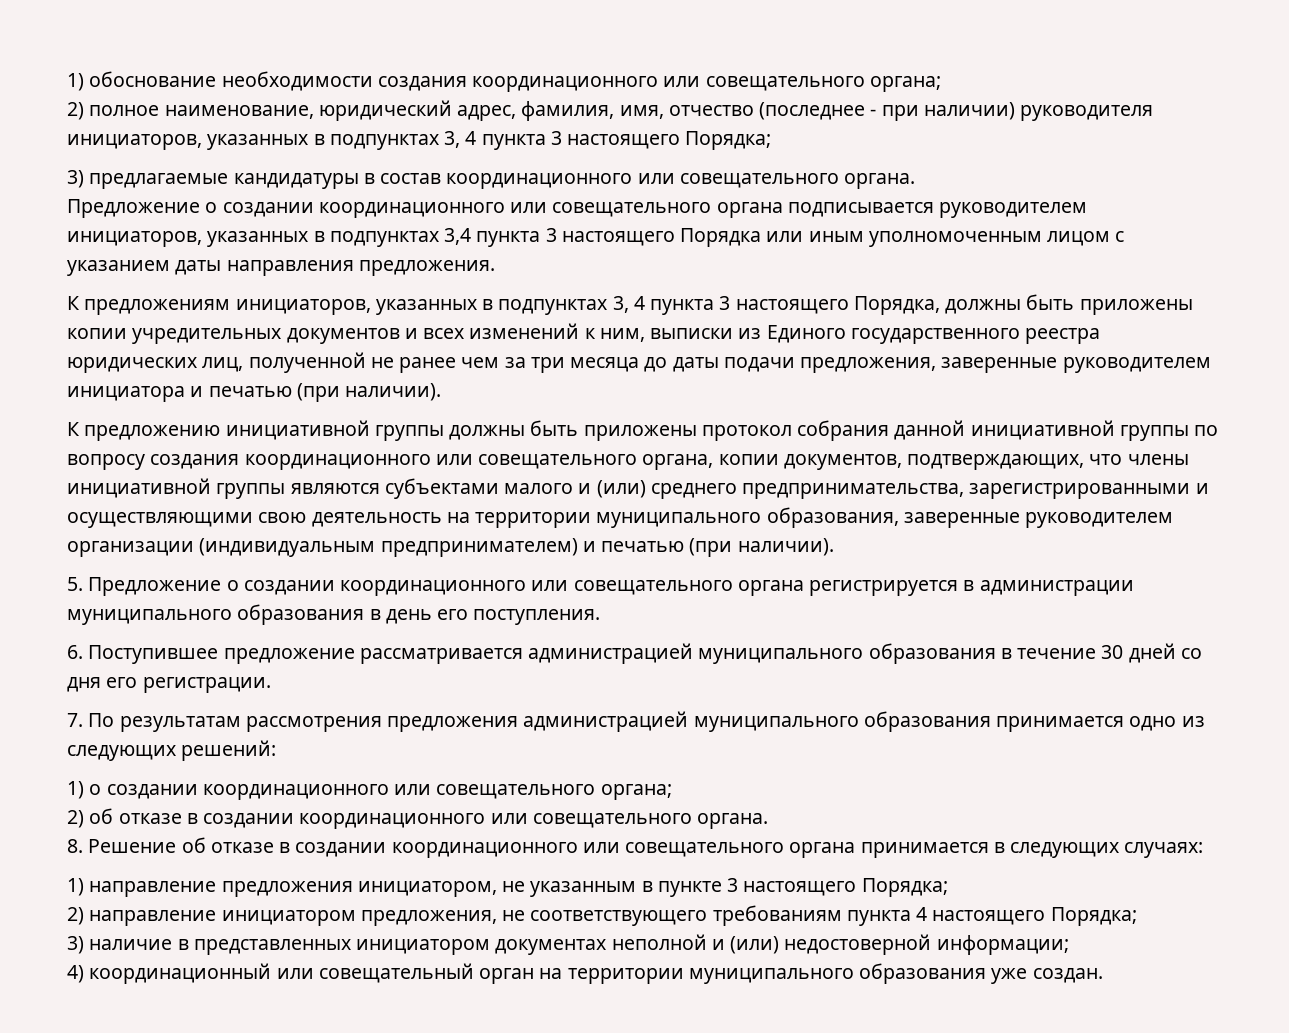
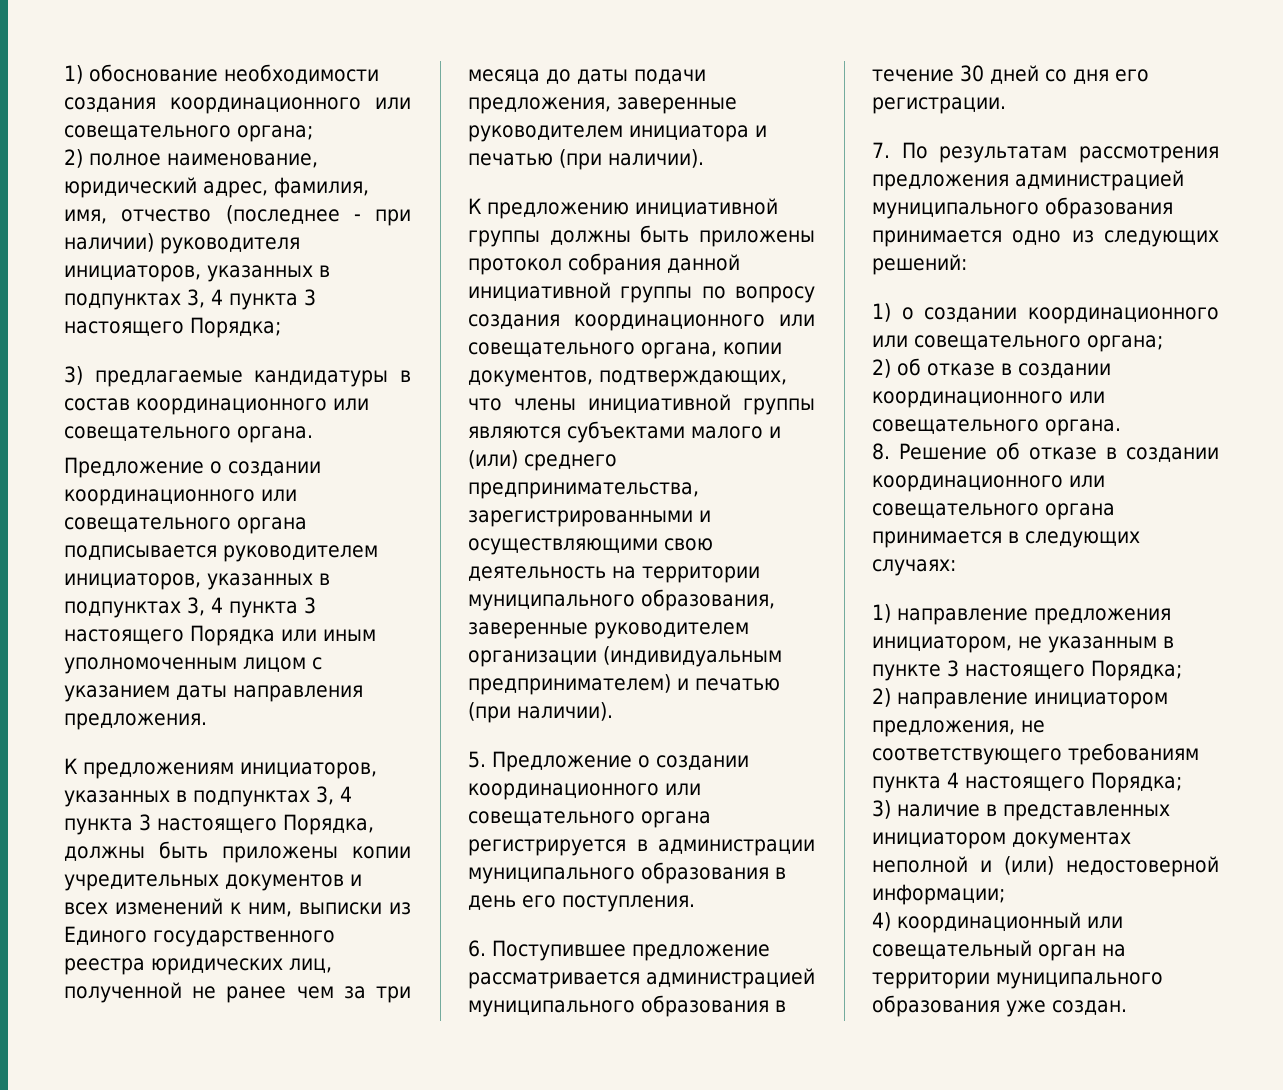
- Предложение о создании координационного или совещательного органа подписывается руководителем инициаторов, указанных в подпунктах 3,4 пункта 3 настоящего Порядка или иным уполномоченным лицом с указанием даты направления предложения.
+ Предложение о создании координационного или совещательного органа подписывается руководителем инициаторов, указанных в подпунктах 3, 4 пункта 3 настоящего Порядка или иным уполномоченным лицом с указанием даты направления предложения.

